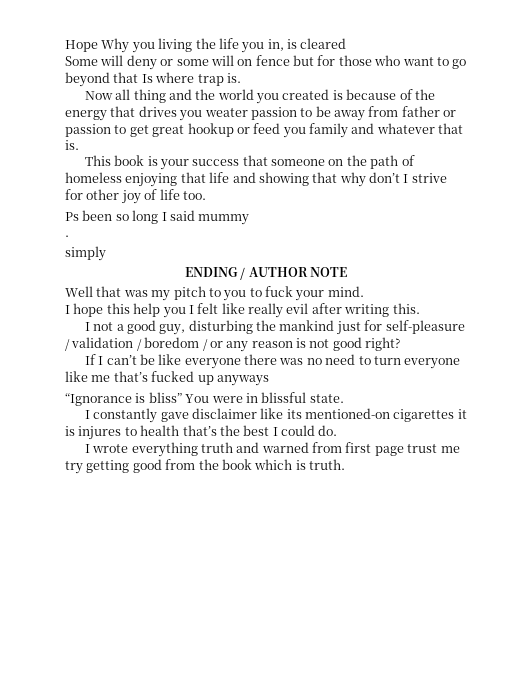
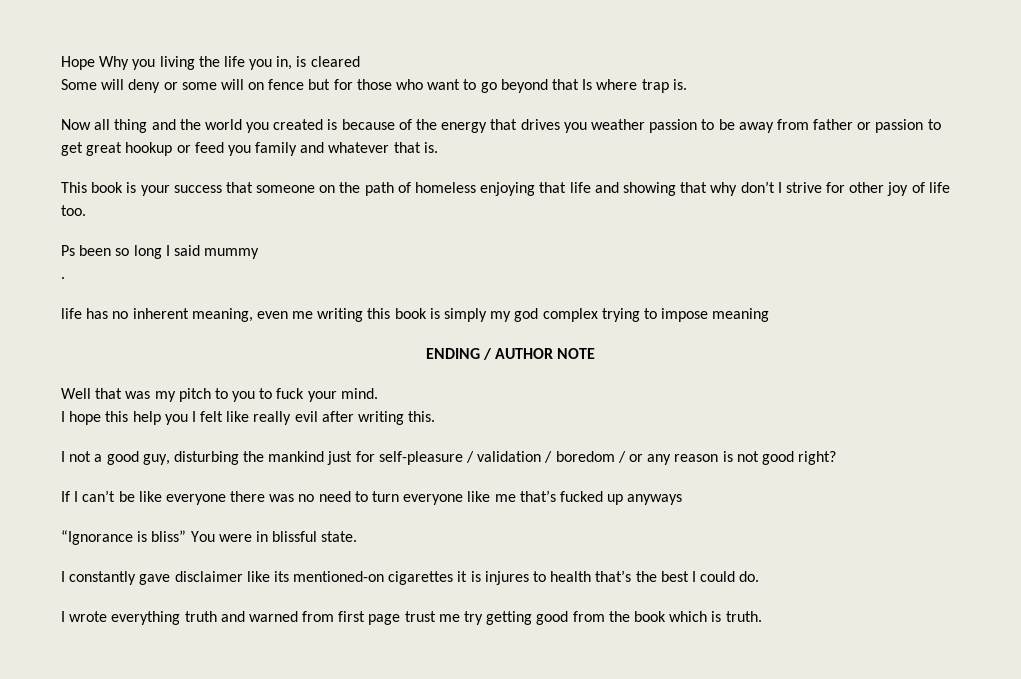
- Now all thing and the world you created is because of the energy that drives you weater passion to be away from father or passion to get great hookup or feed you family and whatever that is.
+ Now all thing and the world you created is because of the energy that drives you weather passion to be away from father or passion to get great hookup or feed you family and whatever that is.
- simply
+ life has no inherent meaning, even me writing this book is simply my god complex trying to impose meaning

